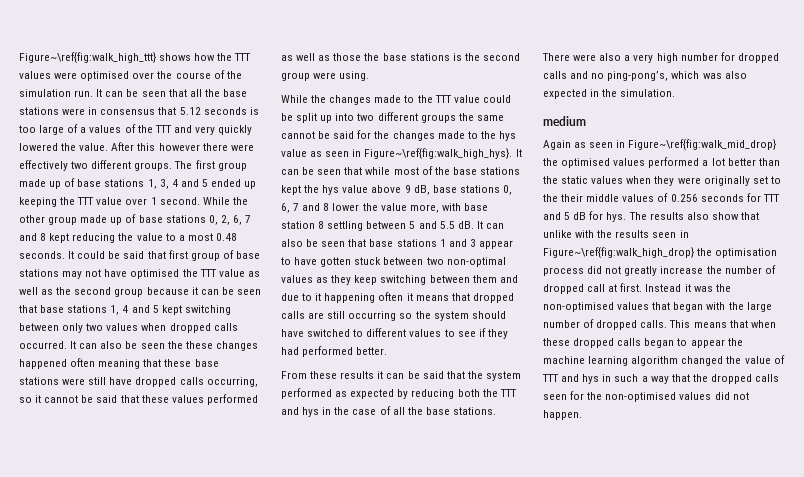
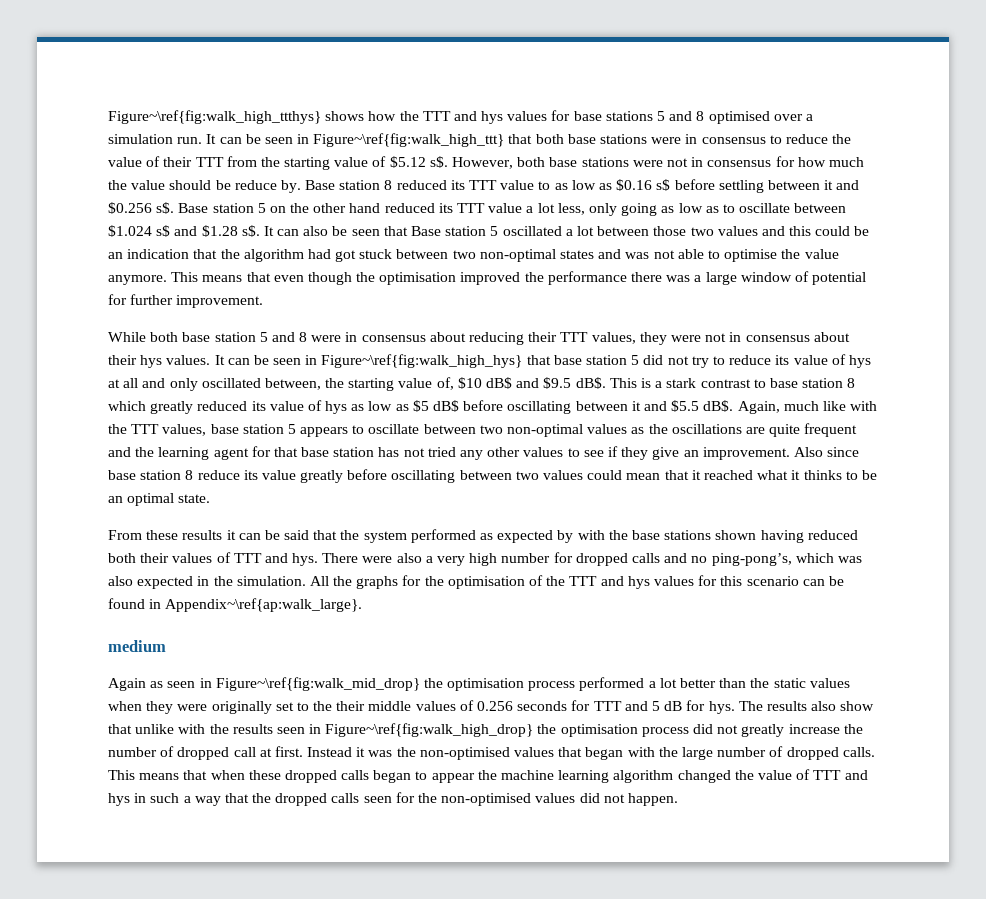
- Figure~\ref{fig:walk_high_ttt} shows how the TTT values were optimised over the course of the simulation run.
+ Figure~\ref{fig:walk_high_ttthys} shows how the TTT and hys values for base stations 5 and 8 optimised over a simulation run.
- It can be seen that all the base stations were in consensus that 5.12 seconds is too large of a values of the TTT and very quickly lowered the value. After this however there were effectively two different groups. The first group made up of base stations 1, 3, 4 and 5 ended up keeping the TTT value over 1 second. While the other group made up of base stations 0, 2, 6, 7 and 8 kept reducing the value to a most 0.48 seconds. It could be said that first group of base stations may not have optimised the TTT value as well as the second group because it can be seen that base stations 1, 4 and 5 kept switching between only two values when dropped calls occurred. It can also be seen the these changes happened often meaning that these base stations were still have dropped calls occurring, so it cannot be said that these values performed as well as those the base stations is the second group were using.
- While the changes made to the TTT value could be split up into two different groups the same cannot be said for the changes made to the hys value as seen in Figure~\ref{fig:walk_high_hys}. It can be seen that while most of the base stations kept the hys value above 9 dB, base stations 0, 6, 7 and 8 lower the value more, with base station 8 settling between 5 and 5.5 dB.
+ It can be seen in Figure~\ref{fig:walk_high_ttt} that both base stations were in consensus to reduce the value of their TTT from the starting value of $5.12 s$. However, both base stations were not in consensus for how much the value should be reduce by. Base station 8 reduced its TTT value to as low as $0.16 s$ before settling between it and $0.256 s$. Base station 5 on the other hand reduced its TTT value a lot less, only going as low as to oscillate between $1.024 s$ and $1.28 s$.
- It can also be seen that base stations 1 and 3 appear to have gotten stuck between two non-optimal values as they keep switching between them and due to it happening often it means that dropped calls are still occurring so the system should have switched to different values to see if they had performed better.
+ It can also be seen that Base station 5 oscillated a lot between those two values and this could be an indication that the algorithm had got stuck between two non-optimal states and was not able to optimise the value anymore. This means that even though the optimisation improved the performance there was a large window of potential for further improvement.
+ While both base station 5 and 8 were in consensus about reducing their TTT values, they were not in consensus about their hys values. It can be seen in Figure~\ref{fig:walk_high_hys} that base station 5 did not try to reduce its value of hys at all and only oscillated between, the starting value of, $10 dB$ and $9.5 dB$. This is a stark contrast to base station 8 which greatly reduced its value of hys as low as $5 dB$ before oscillating between it and $5.5 dB$. Again, much like with the TTT values, base station 5 appears to oscillate between two non-optimal values as the oscillations are quite frequent and the learning agent for that base station has not tried any other values to see if they give an improvement. Also since base station 8 reduce its value greatly before oscillating between two values could mean that it reached what it thinks to be an optimal state.
- From these results it can be said that the system performed as expected by reducing both the TTT and hys in the case of all the base stations.
+ From these results it can be said that the system performed as expected by with the base stations shown having reduced both their values of TTT and hys.
+ All the graphs for the optimisation of the TTT and hys values for this scenario can be found in Appendix~\ref{ap:walk_large}.
- Again as seen in Figure~\ref{fig:walk_mid_drop} the optimised values performed a lot better than the static values when they were originally set to the their middle values of 0.256 seconds for TTT and 5 dB for hys.
+ Again as seen in Figure~\ref{fig:walk_mid_drop} the optimisation process performed a lot better than the static values when they were originally set to the their middle values of 0.256 seconds for TTT and 5 dB for hys.

